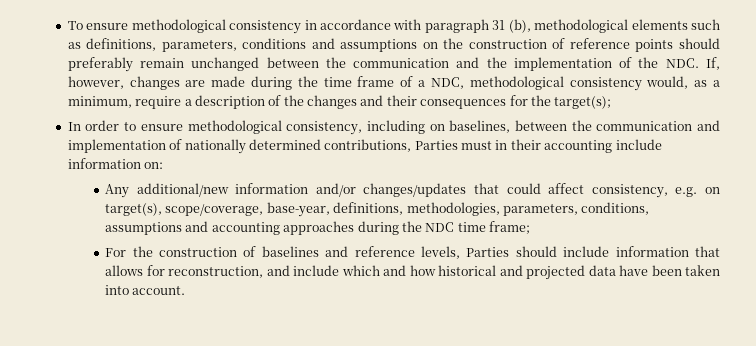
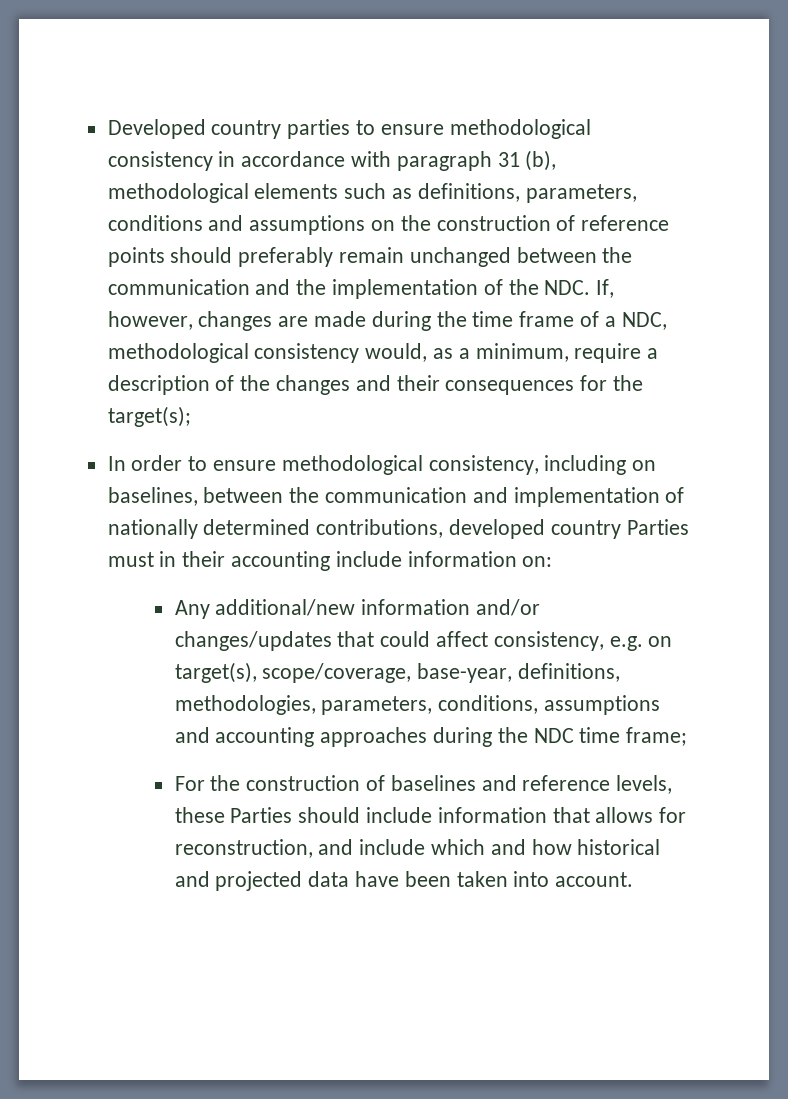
- To ensure methodological consistency in accordance with paragraph 31 (b), methodological elements such as definitions, parameters, conditions and assumptions on the construction of reference points should preferably remain unchanged between the communication and the implementation of the NDC. If, however, changes are made during the time frame of a NDC, methodological consistency would, as a minimum, require a description of the changes and their consequences for the target(s);
+ Developed country parties to ensure methodological consistency in accordance with paragraph 31 (b), methodological elements such as definitions, parameters, conditions and assumptions on the construction of reference points should preferably remain unchanged between the communication and the implementation of the NDC. If, however, changes are made during the time frame of a NDC, methodological consistency would, as a minimum, require a description of the changes and their consequences for the target(s);
- In order to ensure methodological consistency, including on baselines, between the communication and implementation of nationally determined contributions, Parties must in their accounting include information on:
+ In order to ensure methodological consistency, including on baselines, between the communication and implementation of nationally determined contributions, developed country Parties must in their accounting include information on:
- For the construction of baselines and reference levels, Parties should include information that allows for reconstruction, and include which and how historical and projected data have been taken into account.
+ For the construction of baselines and reference levels, these Parties should include information that allows for reconstruction, and include which and how historical and projected data have been taken into account.

